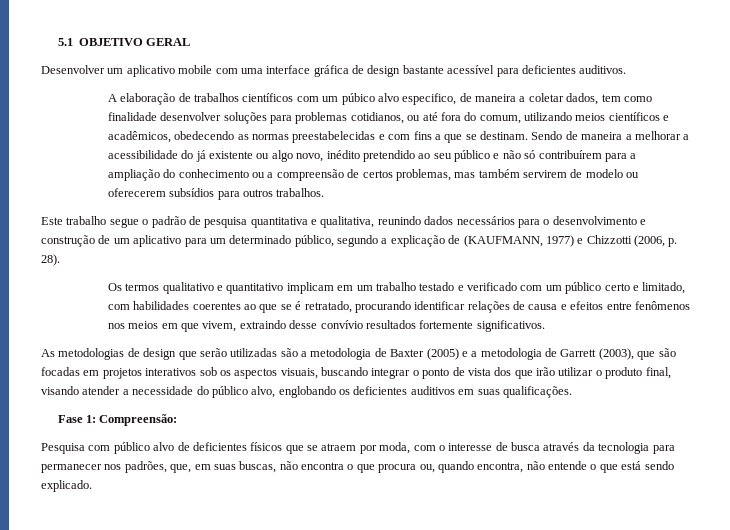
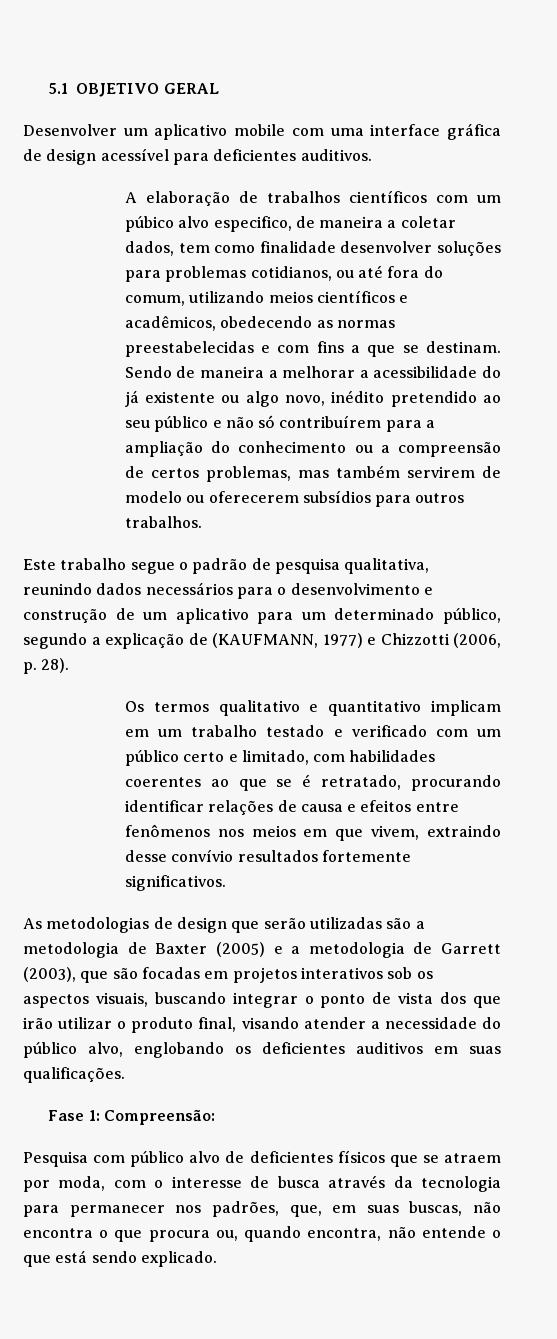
- Desenvolver um aplicativo mobile com uma interface gráfica de design bastante acessível para deficientes auditivos.
+ Desenvolver um aplicativo mobile com uma interface gráfica de design acessível para deficientes auditivos.
- Este trabalho segue o padrão de pesquisa quantitativa e qualitativa, reunindo dados necessários para o desenvolvimento e construção de um aplicativo para um determinado público, segundo a explicação de (KAUFMANN, 1977) e Chizzotti (2006, p. 28).
+ Este trabalho segue o padrão de pesquisa qualitativa, reunindo dados necessários para o desenvolvimento e construção de um aplicativo para um determinado público, segundo a explicação de (KAUFMANN, 1977) e Chizzotti (2006, p. 28).

